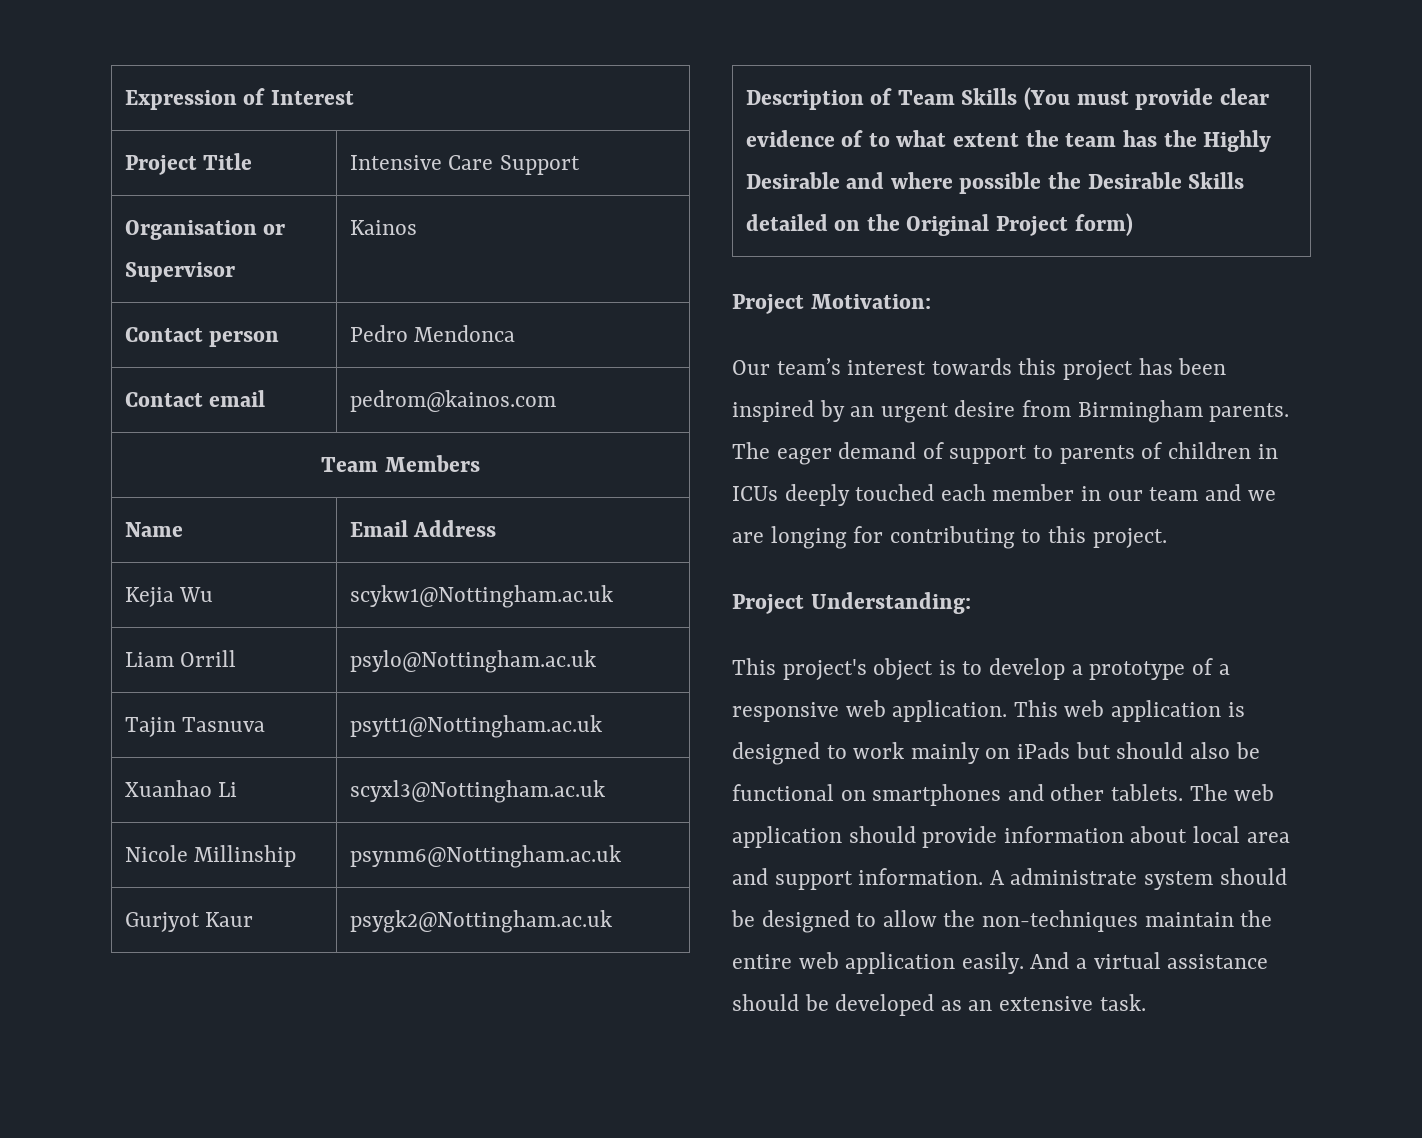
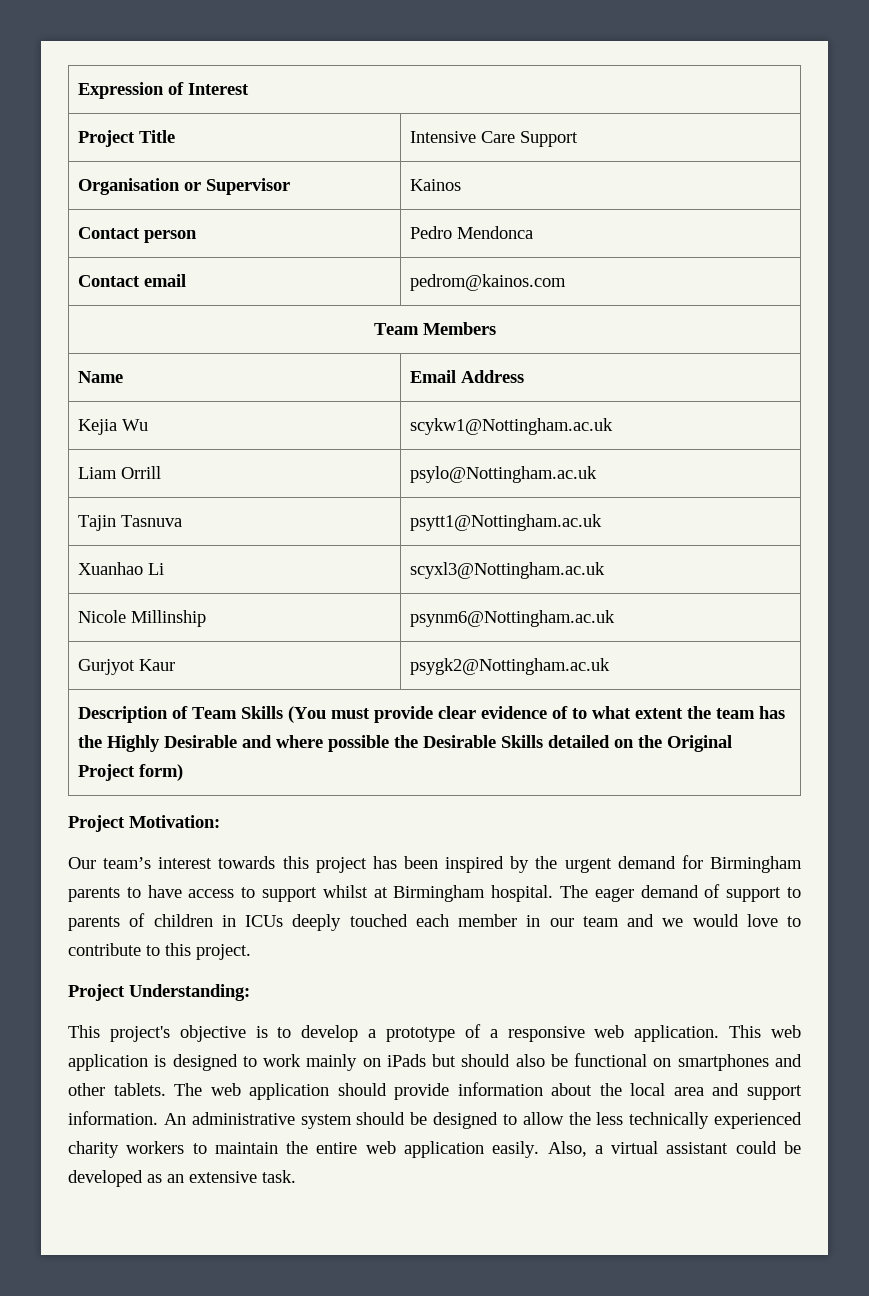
- Our team’s interest towards this project has been inspired by an urgent desire from Birmingham parents.
+ Our team’s interest towards this project has been inspired by the urgent demand for Birmingham parents to have access to support whilst at Birmingham hospital.
- The eager demand of support to parents of children in ICUs deeply touched each member in our team and we are longing for contributing to this project.
+ The eager demand of support to parents of children in ICUs deeply touched each member in our team and we would love to contribute to this project.
- This project's object is to develop a prototype of a responsive web application.
+ This project's objective is to develop a prototype of a responsive web application.
- The web application should provide information about local area and support information.
+ The web application should provide information about the local area and support information.
- A administrate system should be designed to allow the non-techniques maintain the entire web application easily.
+ An administrative system should be designed to allow the less technically experienced charity workers to maintain the entire web application easily.
- And a virtual assistance should be developed as an extensive task.
+ Also, a virtual assistant could be developed as an extensive task.

